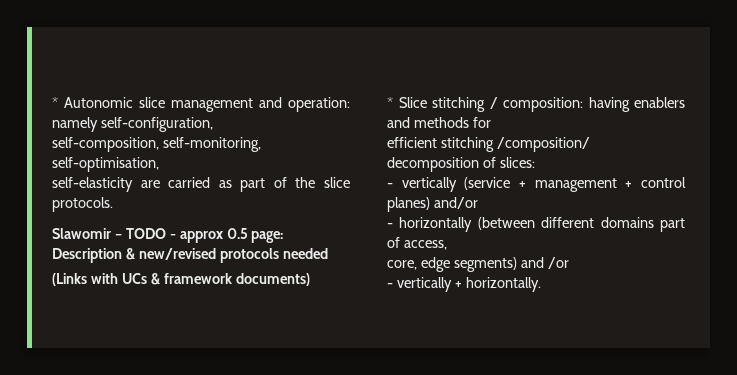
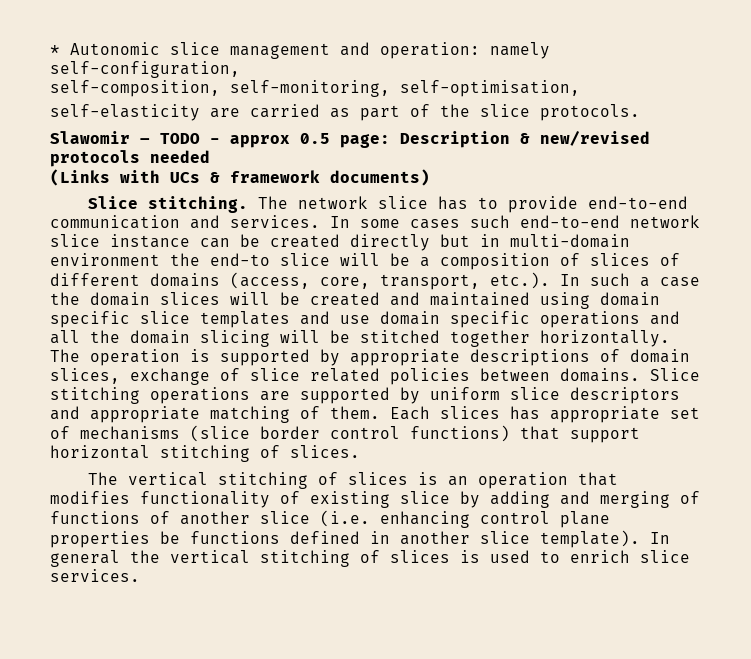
- * Slice stitching / composition: having enablers and methods for
- efficient stitching /composition/ decomposition of slices:
- - vertically (service + management + control planes) and/or
- - horizontally (between different domains part of access,
- core, edge segments) and /or
- - vertically + horizontally.
+ Slice stitching. The network slice has to provide end-to-end communication and services. In some cases such end-to-end network slice instance can be created directly but in multi-domain environment the end-to slice will be a composition of slices of different domains (access, core, transport, etc.). In such a case the domain slices will be created and maintained using domain specific slice templates and use domain specific operations and all the domain slicing will be stitched together horizontally. The operation is supported by appropriate descriptions of domain slices, exchange of slice related policies between domains. Slice stitching operations are supported by uniform slice descriptors and appropriate matching of them. Each slices has appropriate set of mechanisms (slice border control functions) that support horizontal stitching of slices.
+ The vertical stitching of slices is an operation that modifies functionality of existing slice by adding and merging of functions of another slice (i.e. enhancing control plane properties be functions defined in another slice template). In general the vertical stitching of slices is used to enrich slice services.

